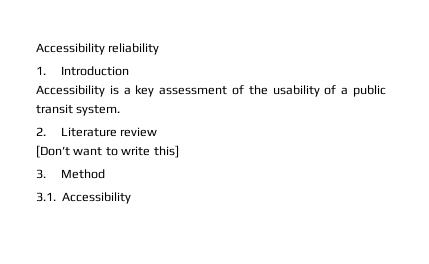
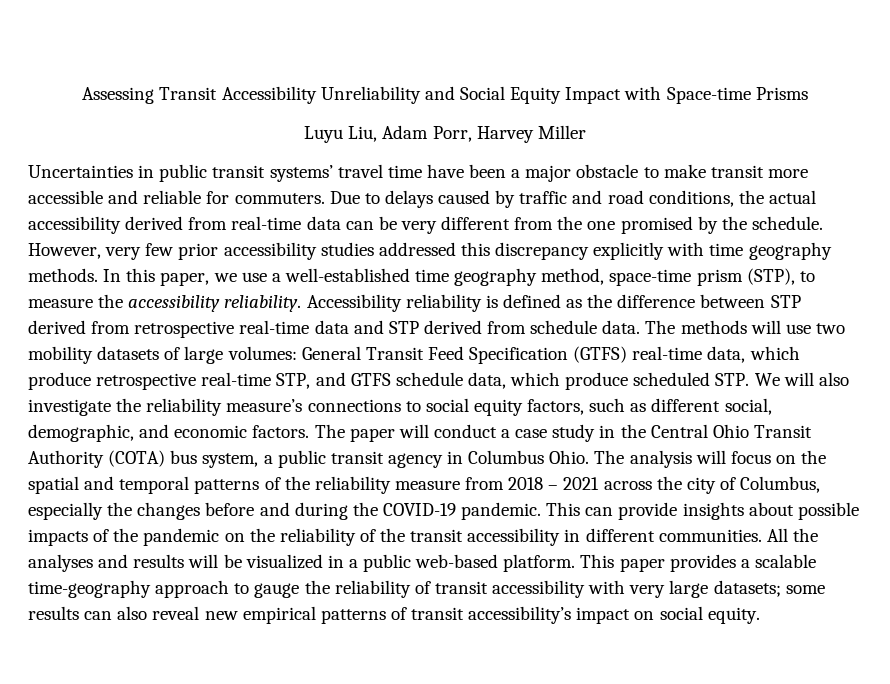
- Accessibility reliability
- 1. Introduction
- Accessibility is a key assessment of the usability of a public transit system.
- 2. Literature review
- [Don’t want to write this]
- 3. Method
- 3.1. Accessibility
+ Assessing Transit Accessibility Unreliability and Social Equity Impact with Space-time Prisms
+ Luyu Liu, Adam Porr, Harvey Miller
+ Uncertainties in public transit systems’ travel time have been a major obstacle to make transit more accessible and reliable for commuters. Due to delays caused by traffic and road conditions, the actual accessibility derived from real-time data can be very different from the one promised by the schedule. However, very few prior accessibility studies addressed this discrepancy explicitly with time geography methods. In this paper, we use a well-established time geography method, space-time prism (STP), to measure the accessibility reliability. Accessibility reliability is defined as the difference between STP derived from retrospective real-time data and STP derived from schedule data. The methods will use two mobility datasets of large volumes: General Transit Feed Specification (GTFS) real-time data, which produce retrospective real-time STP, and GTFS schedule data, which produce scheduled STP. We will also investigate the reliability measure’s connections to social equity factors, such as different social, demographic, and economic factors. The paper will conduct a case study in the Central Ohio Transit Authority (COTA) bus system, a public transit agency in Columbus Ohio. The analysis will focus on the spatial and temporal patterns of the reliability measure from 2018 – 2021 across the city of Columbus, especially the changes before and during the COVID-19 pandemic. This can provide insights about possible impacts of the pandemic on the reliability of the transit accessibility in different communities. All the analyses and results will be visualized in a public web-based platform. This paper provides a scalable time-geography approach to gauge the reliability of transit accessibility with very large datasets; some results can also reveal new empirical patterns of transit accessibility’s impact on social equity.

